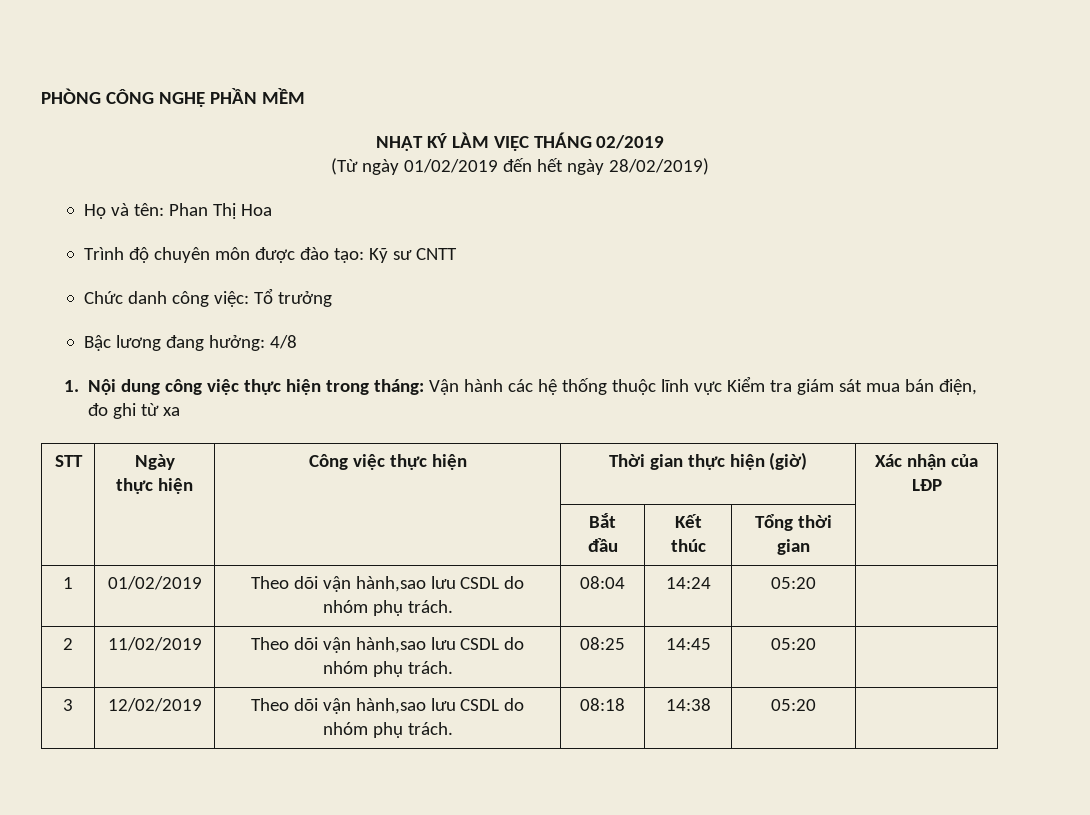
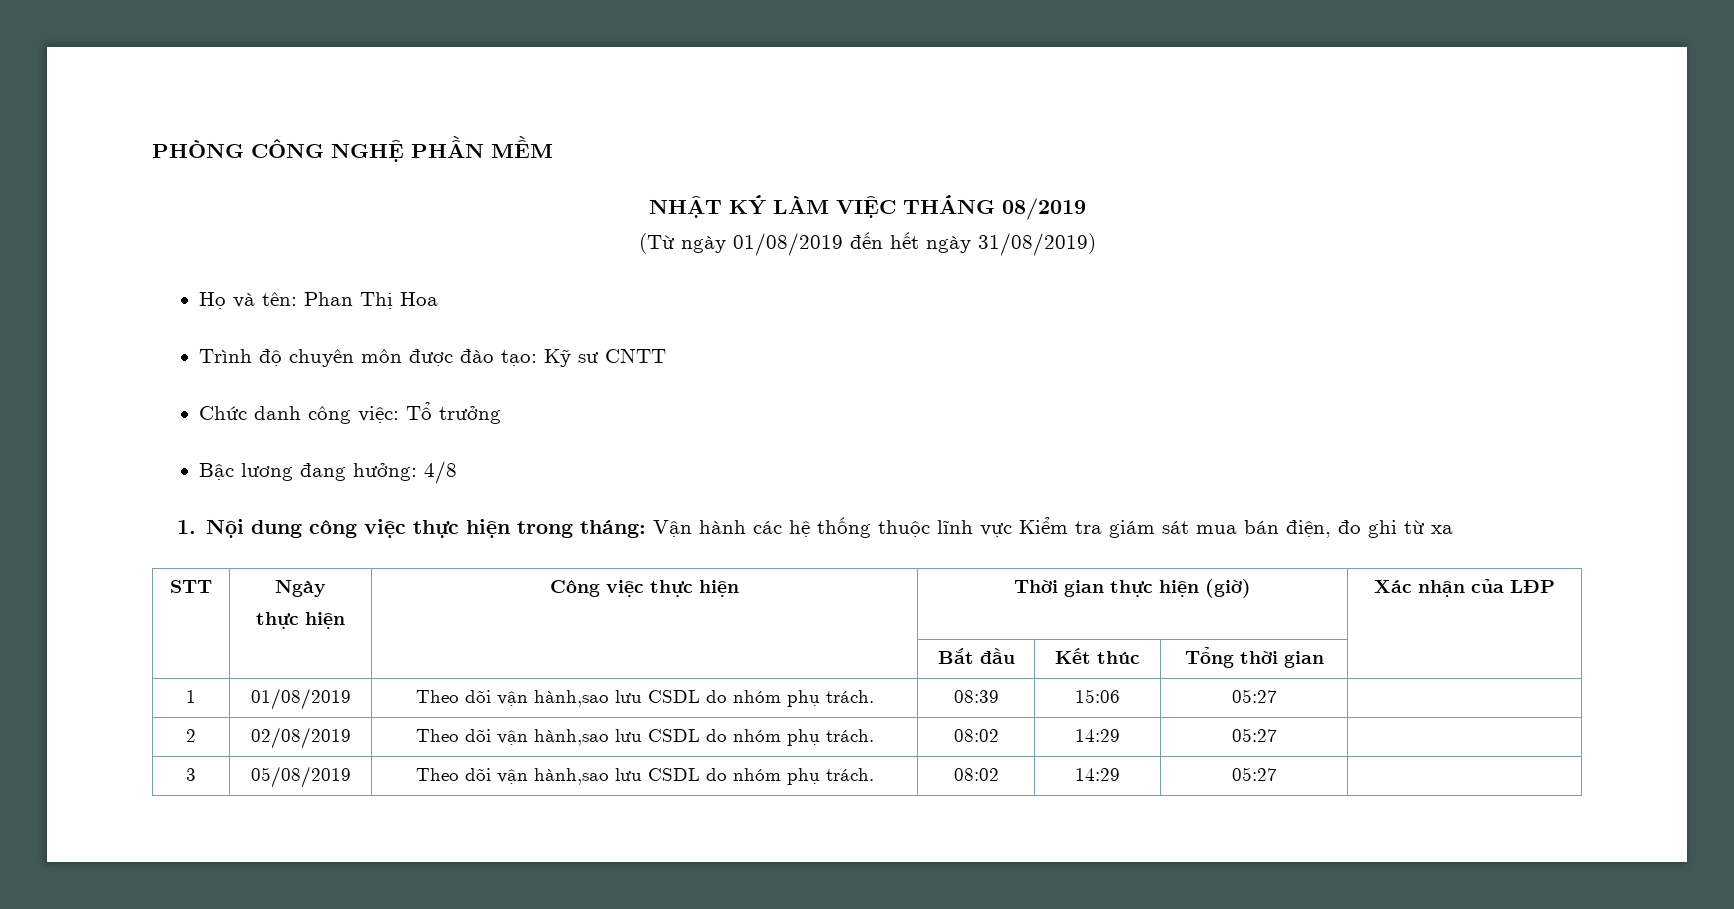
- NHẬT KÝ LÀM VIỆC THÁNG 02/2019
+ NHẬT KÝ LÀM VIỆC THÁNG 08/2019
- (Từ ngày 01/02/2019 đến hết ngày 28/02/2019)
+ (Từ ngày 01/08/2019 đến hết ngày 31/08/2019)
- 1 | 01/02/2019 | Theo dõi vận hành,sao lưu CSDL do nhóm phụ trách. | 08:04 | 14:24 | 05:20 |
+ 1 | 01/08/2019 | Theo dõi vận hành,sao lưu CSDL do nhóm phụ trách. | 08:39 | 15:06 | 05:27 |
- 2 | 11/02/2019 | Theo dõi vận hành,sao lưu CSDL do nhóm phụ trách. | 08:25 | 14:45 | 05:20 |
+ 2 | 02/08/2019 | Theo dõi vận hành,sao lưu CSDL do nhóm phụ trách. | 08:02 | 14:29 | 05:27 |
- 3 | 12/02/2019 | Theo dõi vận hành,sao lưu CSDL do nhóm phụ trách. | 08:18 | 14:38 | 05:20 |
+ 3 | 05/08/2019 | Theo dõi vận hành,sao lưu CSDL do nhóm phụ trách. | 08:02 | 14:29 | 05:27 |

